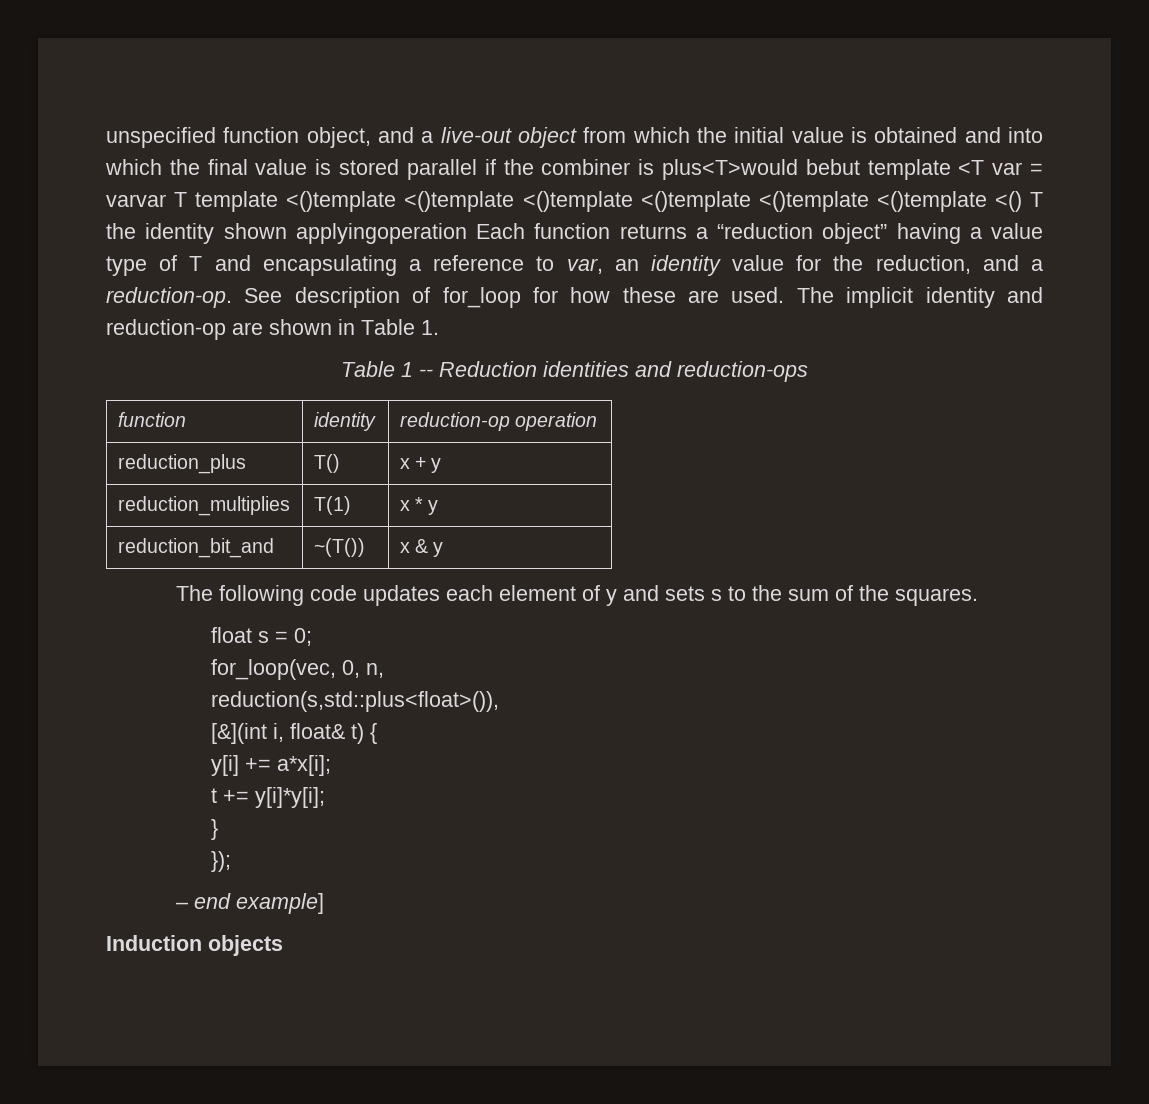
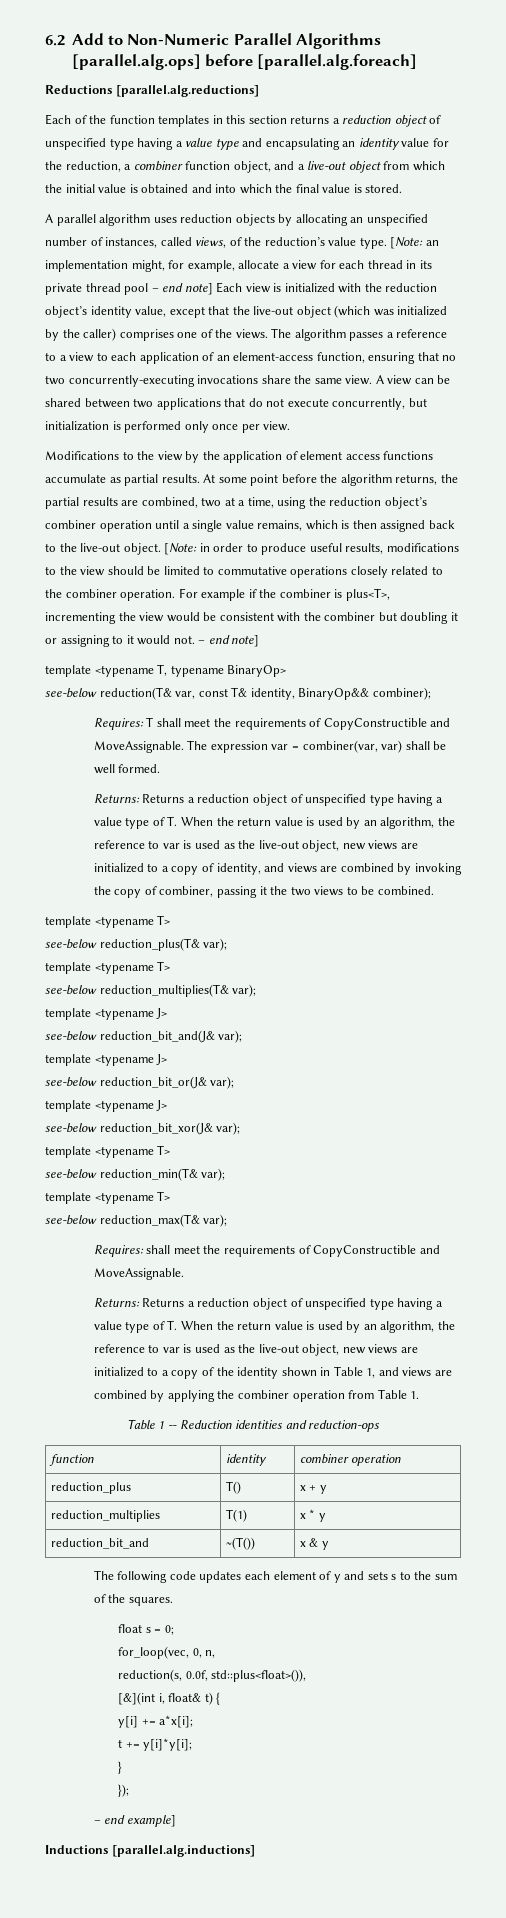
- unspecified function object, and a live-out object from which the initial value is obtained and into which the final value is stored parallel if the combiner is plus<T>would bebut template <T var = varvar T template <()template <()template <()template <()template <()template <()template <() T the identity shown applyingoperation Each function returns a “reduction object” having a value type of T and encapsulating a reference to var, an identity value for the reduction, and a reduction-op. See description of for_loop for how these are used. The implicit identity and reduction-op are shown in Table 1.
+ 6.2 Add to Non-Numeric Parallel Algorithms [parallel.alg.ops] before [parallel.alg.foreach]
+ Reductions [parallel.alg.reductions]
+ Each of the function templates in this section returns a reduction object of unspecified type having a value type and encapsulating an identity value for the reduction, a combiner function object, and a live-out object from which the initial value is obtained and into which the final value is stored.
+ A parallel algorithm uses reduction objects by allocating an unspecified number of instances, called views, of the reduction’s value type. [Note: an implementation might, for example, allocate a view for each thread in its private thread pool – end note] Each view is initialized with the reduction object’s identity value, except that the live-out object (which was initialized by the caller) comprises one of the views. The algorithm passes a reference to a view to each application of an element-access function, ensuring that no two concurrently-executing invocations share the same view. A view can be shared between two applications that do not execute concurrently, but initialization is performed only once per view.
+ Modifications to the view by the application of element access functions accumulate as partial results. At some point before the algorithm returns, the partial results are combined, two at a time, using the reduction object’s combiner operation until a single value remains, which is then assigned back to the live-out object. [Note: in order to produce useful results, modifications to the view should be limited to commutative operations closely related to the combiner operation. For example if the combiner is plus<T>, incrementing the view would be consistent with the combiner but doubling it or assigning to it would not. – end note]
+ template <typename T, typename BinaryOp>
+ see-below reduction(T& var, const T& identity, BinaryOp&& combiner);
+ Requires: T shall meet the requirements of CopyConstructible and MoveAssignable. The expression var = combiner(var, var) shall be well formed.
+ Returns: Returns a reduction object of unspecified type having a value type of T. When the return value is used by an algorithm, the reference to var is used as the live-out object, new views are initialized to a copy of identity, and views are combined by invoking the copy of combiner, passing it the two views to be combined.
+ template <typename T>
+ see-below reduction_plus(T& var);
+ template <typename T>
+ see-below reduction_multiplies(T& var);
+ template <typename J>
+ see-below reduction_bit_and(J& var);
+ template <typename J>
+ see-below reduction_bit_or(J& var);
+ template <typename J>
+ see-below reduction_bit_xor(J& var);
+ template <typename T>
+ see-below reduction_min(T& var);
+ template <typename T>
+ see-below reduction_max(T& var);
+ Requires: shall meet the requirements of CopyConstructible and MoveAssignable.
+ Returns: Returns a reduction object of unspecified type having a value type of T. When the return value is used by an algorithm, the reference to var is used as the live-out object, new views are initialized to a copy of the identity shown in Table 1, and views are combined by applying the combiner operation from Table 1.
- function | identity | reduction-op operation
+ function | identity | combiner operation
- reduction(s,std::plus<float>()),
+ reduction(s, 0.0f, std::plus<float>()),
- Induction objects
+ Inductions [parallel.alg.inductions]

